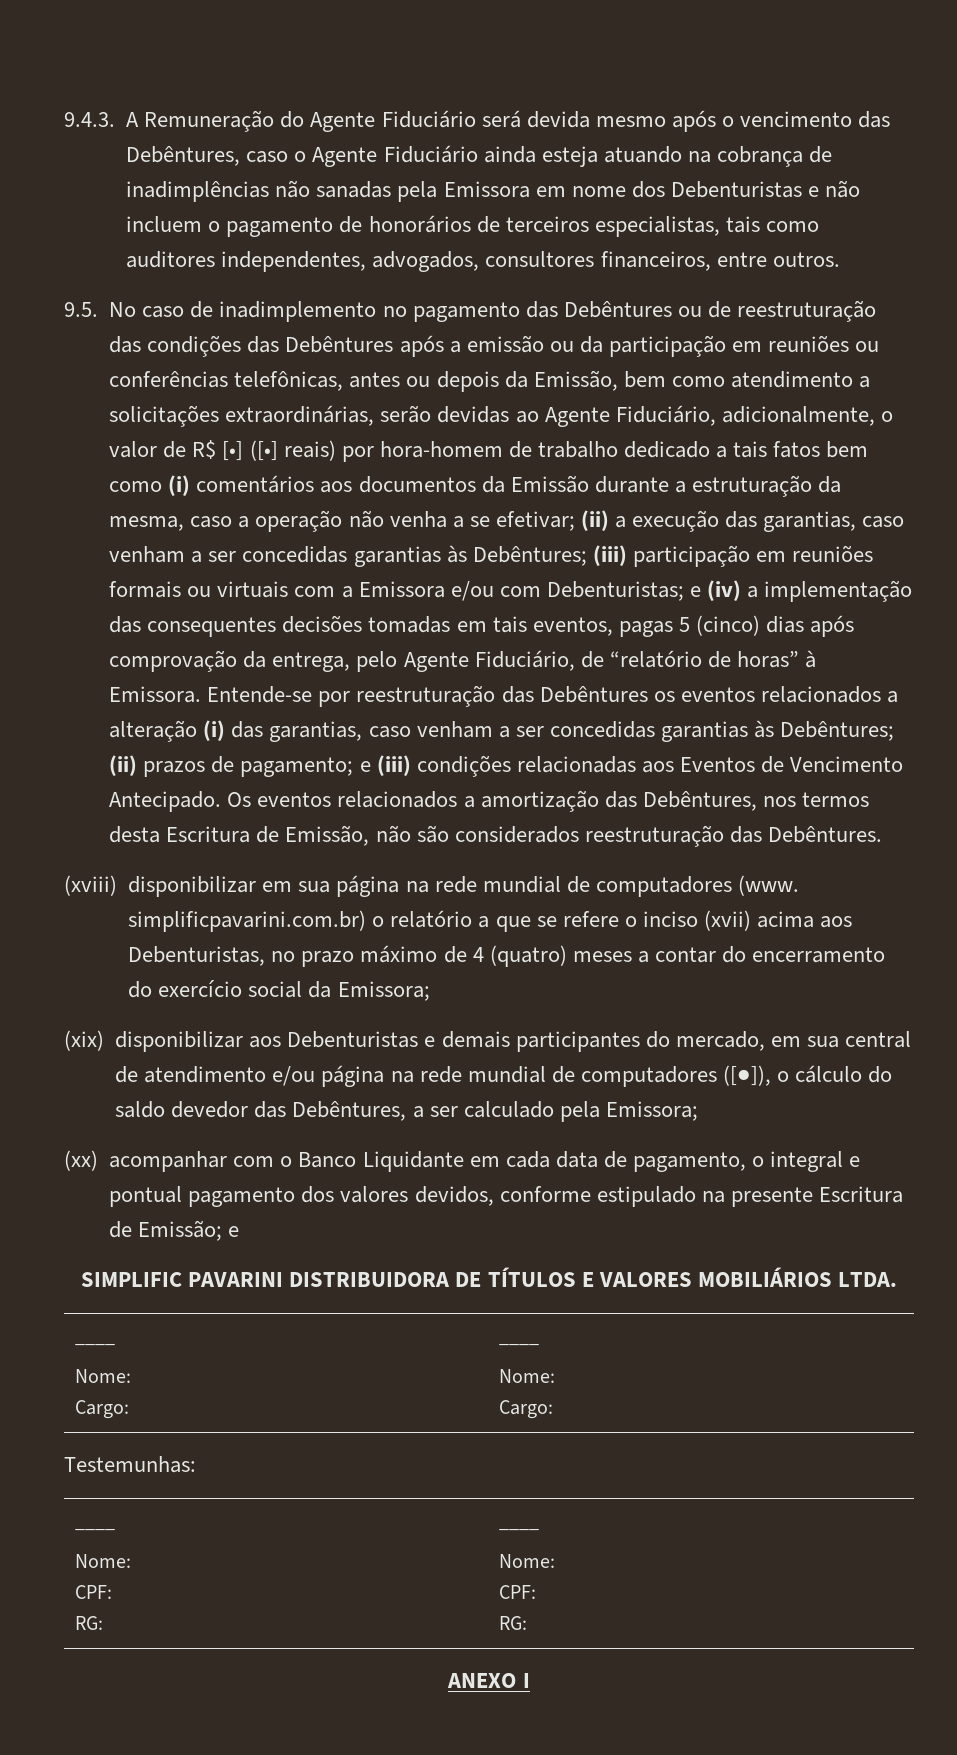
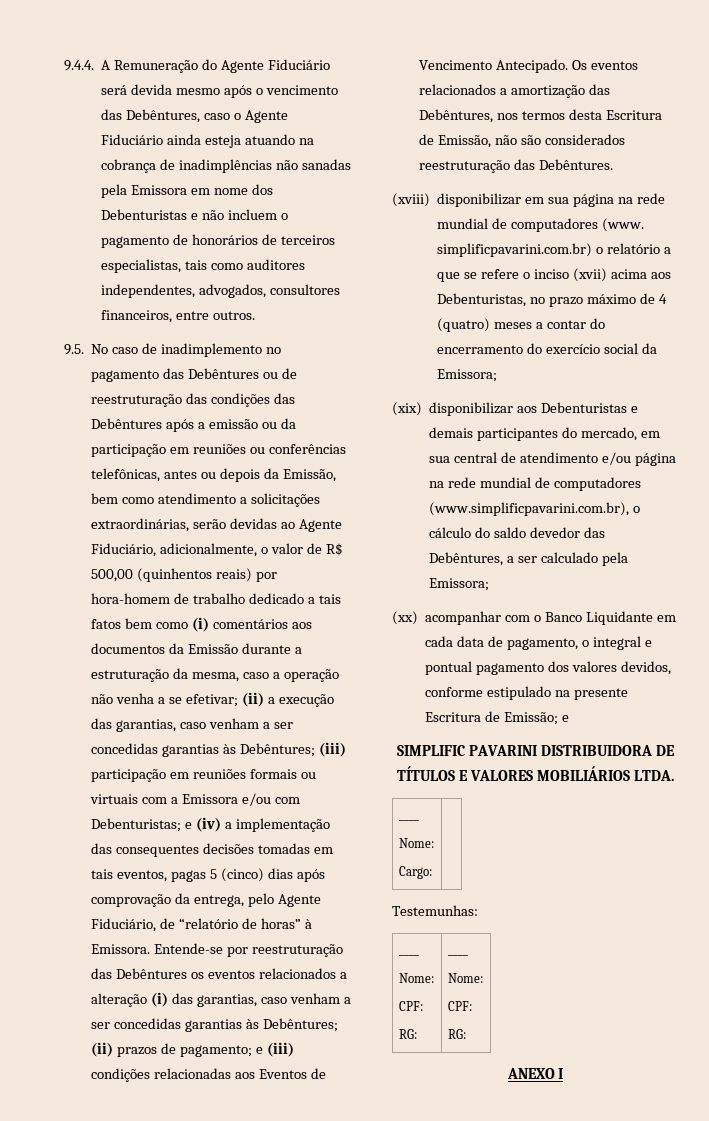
- 9.4.3. A Remuneração do Agente Fiduciário será devida mesmo após o vencimento das Debêntures, caso o Agente Fiduciário ainda esteja atuando na cobrança de inadimplências não sanadas pela Emissora em nome dos Debenturistas e não incluem o pagamento de honorários de terceiros especialistas, tais como auditores independentes, advogados, consultores financeiros, entre outros.
+ 9.4.4. A Remuneração do Agente Fiduciário será devida mesmo após o vencimento das Debêntures, caso o Agente Fiduciário ainda esteja atuando na cobrança de inadimplências não sanadas pela Emissora em nome dos Debenturistas e não incluem o pagamento de honorários de terceiros especialistas, tais como auditores independentes, advogados, consultores financeiros, entre outros.
- 9.5. No caso de inadimplemento no pagamento das Debêntures ou de reestruturação das condições das Debêntures após a emissão ou da participação em reuniões ou conferências telefônicas, antes ou depois da Emissão, bem como atendimento a solicitações extraordinárias, serão devidas ao Agente Fiduciário, adicionalmente, o valor de R$ [•] ([•] reais) por hora-homem de trabalho dedicado a tais fatos bem como (i) comentários aos documentos da Emissão durante a estruturação da mesma, caso a operação não venha a se efetivar;
+ 9.5. No caso de inadimplemento no pagamento das Debêntures ou de reestruturação das condições das Debêntures após a emissão ou da participação em reuniões ou conferências telefônicas, antes ou depois da Emissão, bem como atendimento a solicitações extraordinárias, serão devidas ao Agente Fiduciário, adicionalmente, o valor de R$ 500,00 (quinhentos reais) por hora-homem de trabalho dedicado a tais fatos bem como (i) comentários aos documentos da Emissão durante a estruturação da mesma, caso a operação não venha a se efetivar;
- (xix) disponibilizar aos Debenturistas e demais participantes do mercado, em sua central de atendimento e/ou página na rede mundial de computadores ([●]), o cálculo do saldo devedor das Debêntures, a ser calculado pela Emissora;
+ (xix) disponibilizar aos Debenturistas e demais participantes do mercado, em sua central de atendimento e/ou página na rede mundial de computadores (www.simplificpavarini.com.br), o cálculo do saldo devedor das Debêntures, a ser calculado pela Emissora;
  SIMPLIFIC PAVARINI DISTRIBUIDORA DE TÍTULOS E VALORES MOBILIÁRIOS LTDA.
  ____
  Nome:
- Cargo: | ____
- Nome:
- Cargo:
+ Cargo: |

